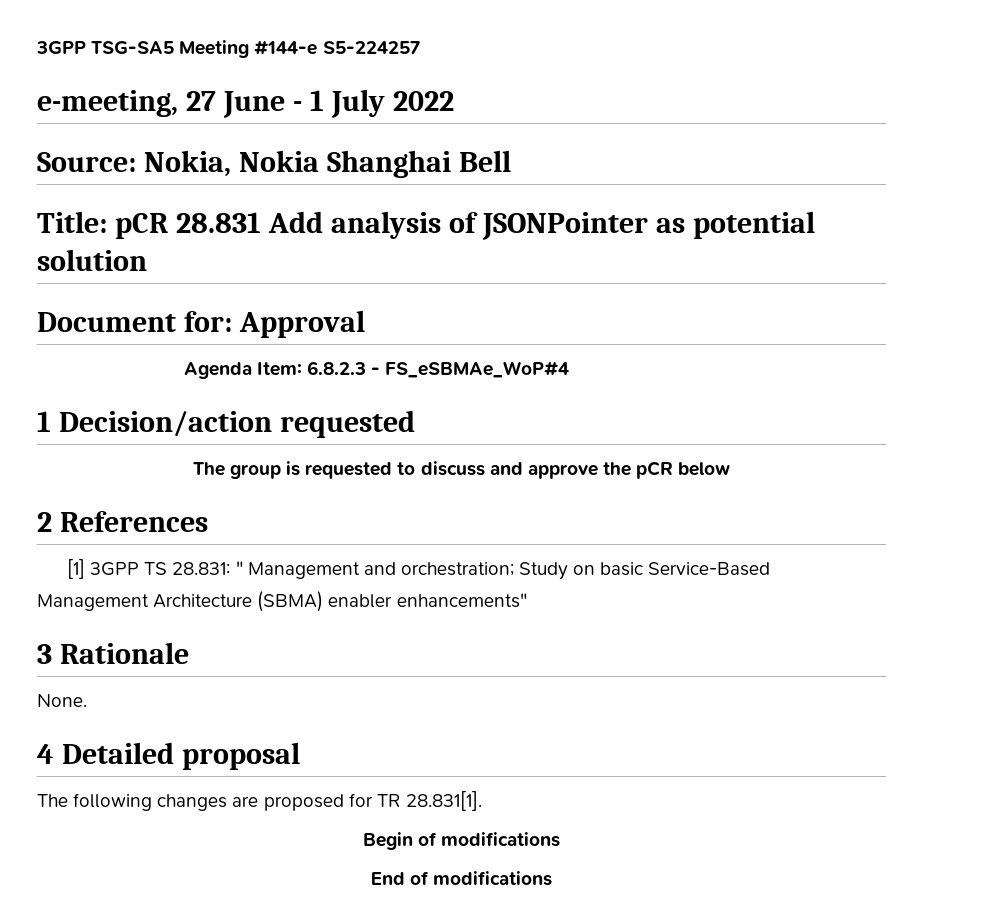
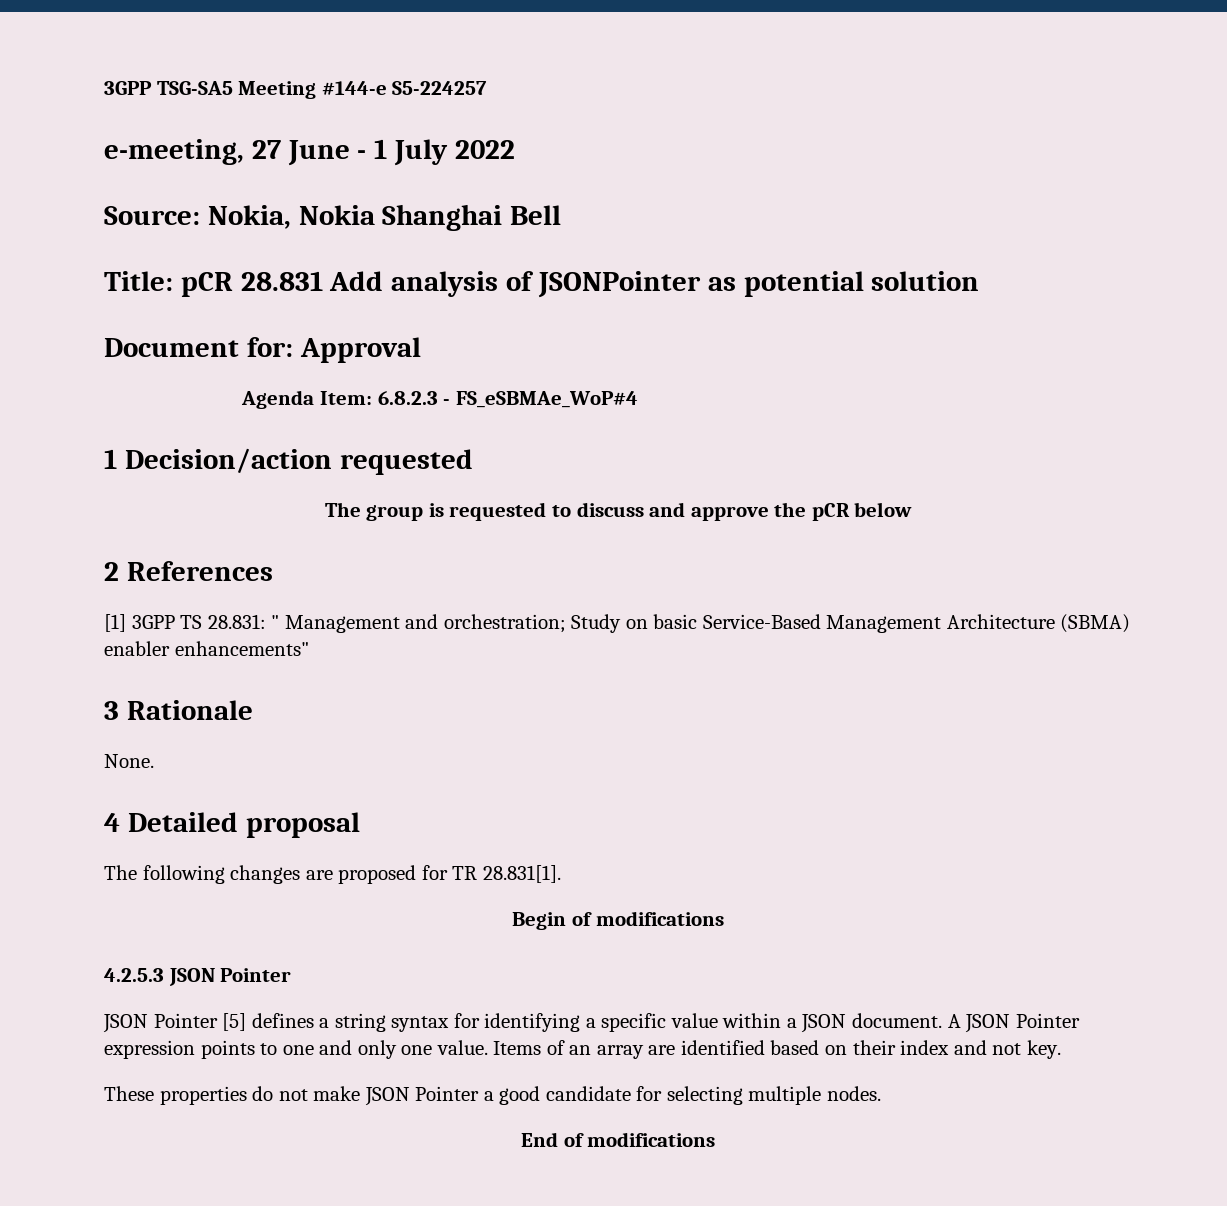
+ 4.2.5.3 JSON Pointer
+ JSON Pointer [5] defines a string syntax for identifying a specific value within a JSON document. A JSON Pointer expression points to one and only one value. Items of an array are identified based on their index and not key.
+ These properties do not make JSON Pointer a good candidate for selecting multiple nodes.

